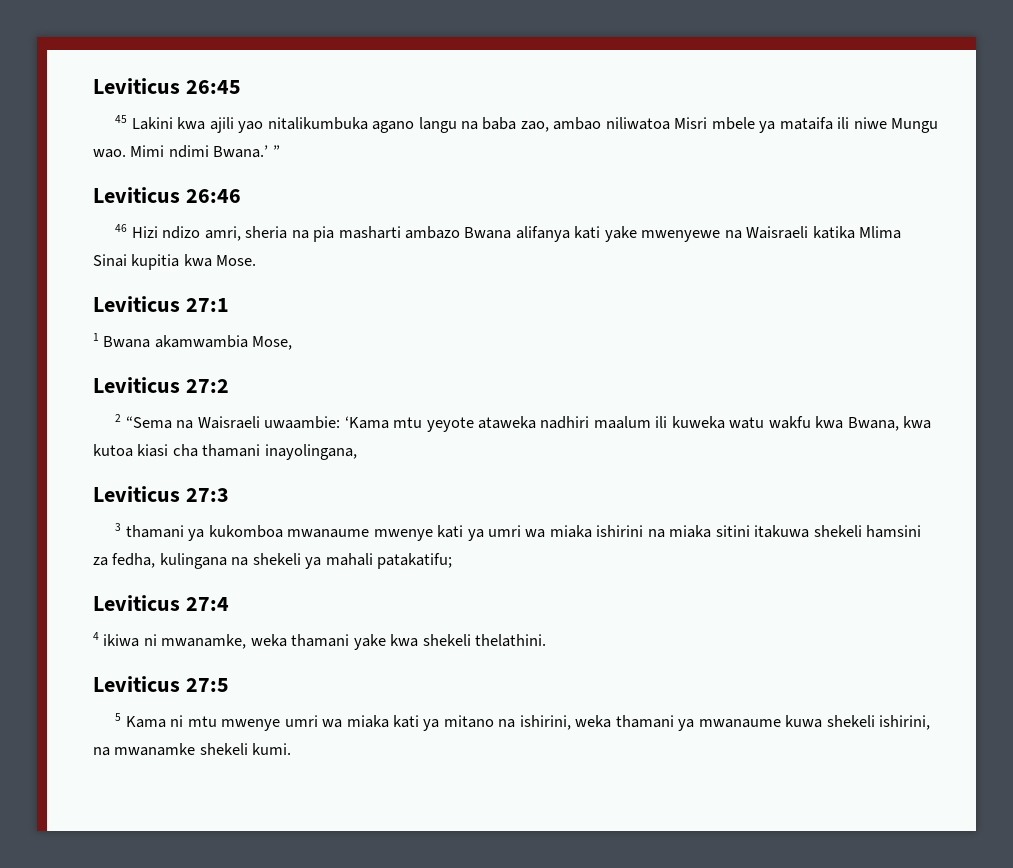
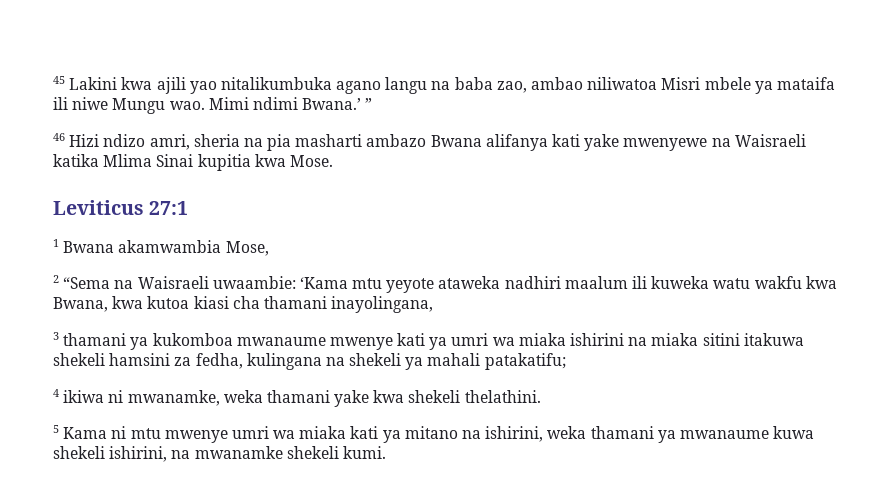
- Leviticus 26:45
- Leviticus 26:46
- Leviticus 27:2
- Leviticus 27:3
- Leviticus 27:4
- Leviticus 27:5

